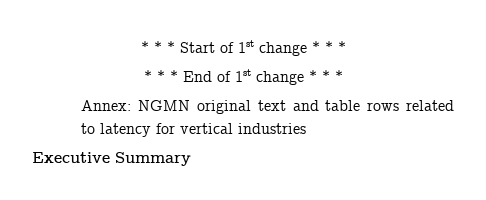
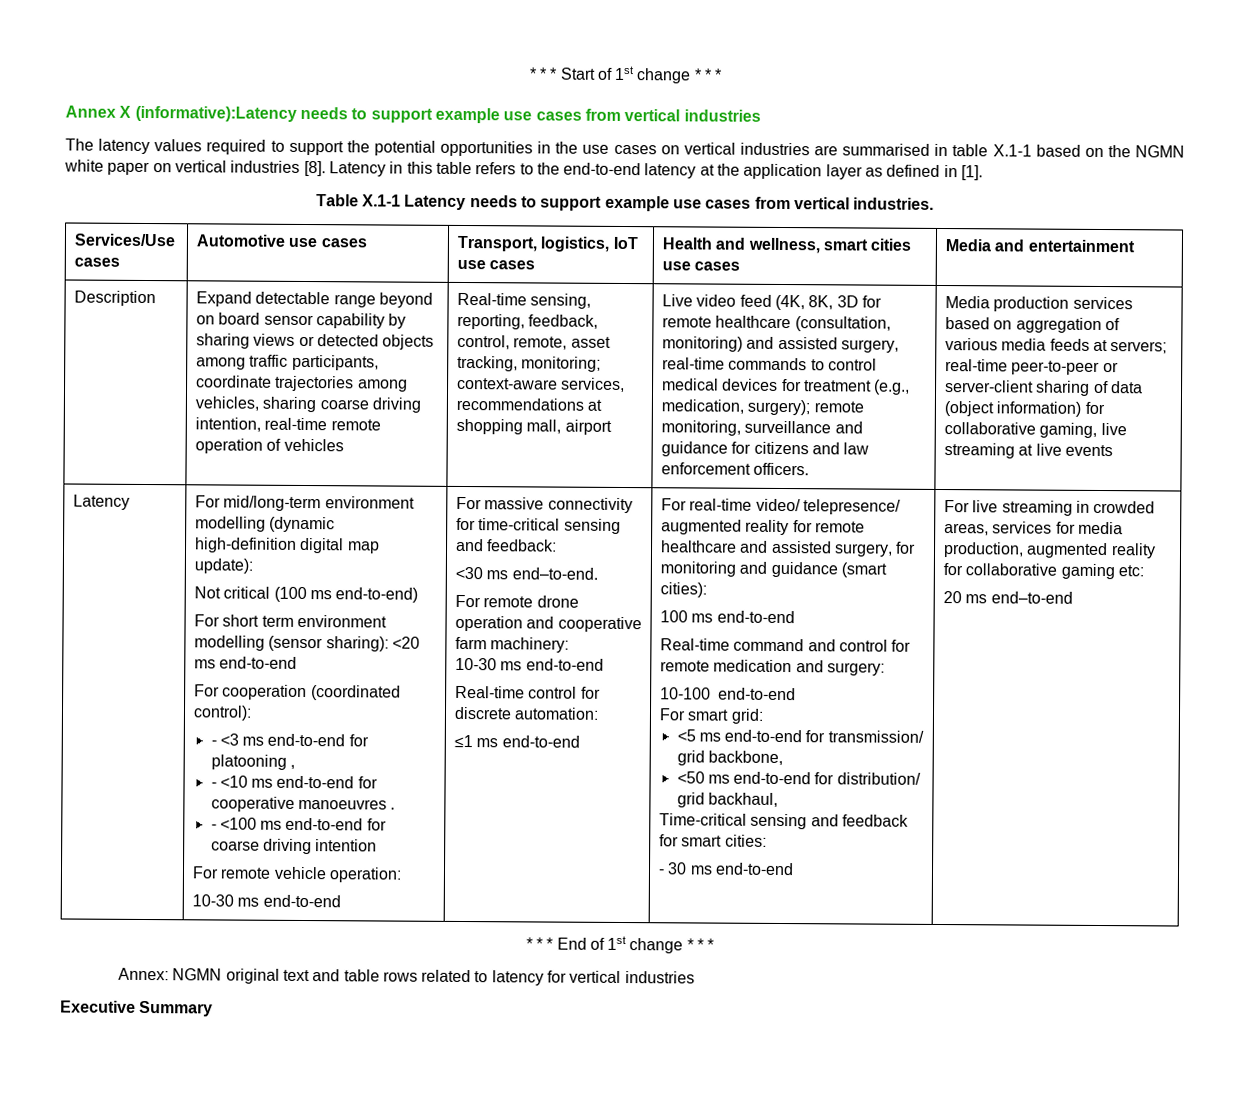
+ Annex X (informative):Latency needs to support example use cases from vertical industries
+ The latency values required to support the potential opportunities in the use cases on vertical industries are summarised in table X.1-1 based on the NGMN white paper on vertical industries [8]. Latency in this table refers to the end-to-end latency at the application layer as defined in [1].
+ Table X.1-1 Latency needs to support example use cases from vertical industries.
+ Services/Use cases | Automotive use cases | Transport, logistics, IoT use cases | Health and wellness, smart cities use cases | Media and entertainment
+ Description | Expand detectable range beyond on board sensor capability by sharing views or detected objects among traffic participants, coordinate trajectories among vehicles, sharing coarse driving intention, real-time remote operation of vehicles | Real-time sensing, reporting, feedback, control, remote, asset tracking, monitoring; context-aware services, recommendations at shopping mall, airport | Live video feed (4K, 8K, 3D for remote healthcare (consultation, monitoring) and assisted surgery, real-time commands to control medical devices for treatment (e.g., medication, surgery); remote monitoring, surveillance and guidance for citizens and law enforcement officers. | Media production services based on aggregation of various media feeds at servers; real-time peer-to-peer or server-client sharing of data (object information) for collaborative gaming, live streaming at live events
+ Latency | For mid/long-term environment modelling (dynamic high-definition digital map update):
+ Not critical (100 ms end-to-end)
+ For short term environment modelling (sensor sharing): <20 ms end-to-end
+ For cooperation (coordinated control):
+ - <3 ms end-to-end for platooning ,
+ - <10 ms end-to-end for cooperative manoeuvres .
+ - <100 ms end-to-end for coarse driving intention
+ For remote vehicle operation:
+ 10-30 ms end-to-end | For massive connectivity for time-critical sensing and feedback:
+ <30 ms end–to-end.
+ For remote drone operation and cooperative farm machinery:
+ 10-30 ms end-to-end
+ Real-time control for discrete automation:
+ ≤1 ms end-to-end | For real-time video/ telepresence/ augmented reality for remote healthcare and assisted surgery, for monitoring and guidance (smart cities):
+ 100 ms end-to-end
+ Real-time command and control for remote medication and surgery:
+ 10-100 end-to-end
+ For smart grid:
+ <5 ms end-to-end for transmission/ grid backbone,
+ <50 ms end-to-end for distribution/ grid backhaul,
+ Time-critical sensing and feedback for smart cities:
+ - 30 ms end-to-end | For live streaming in crowded areas, services for media production, augmented reality for collaborative gaming etc:
+ 20 ms end–to-end

